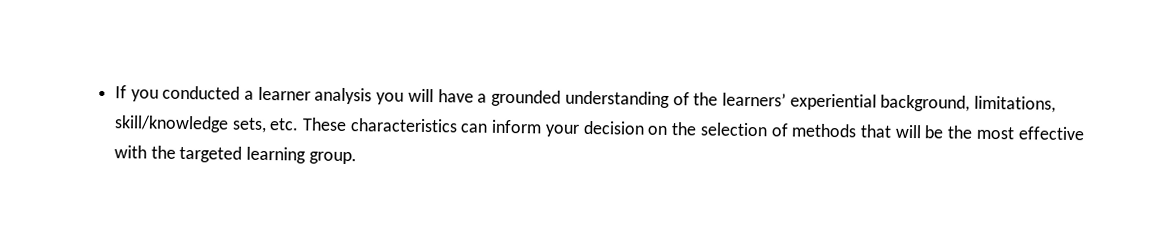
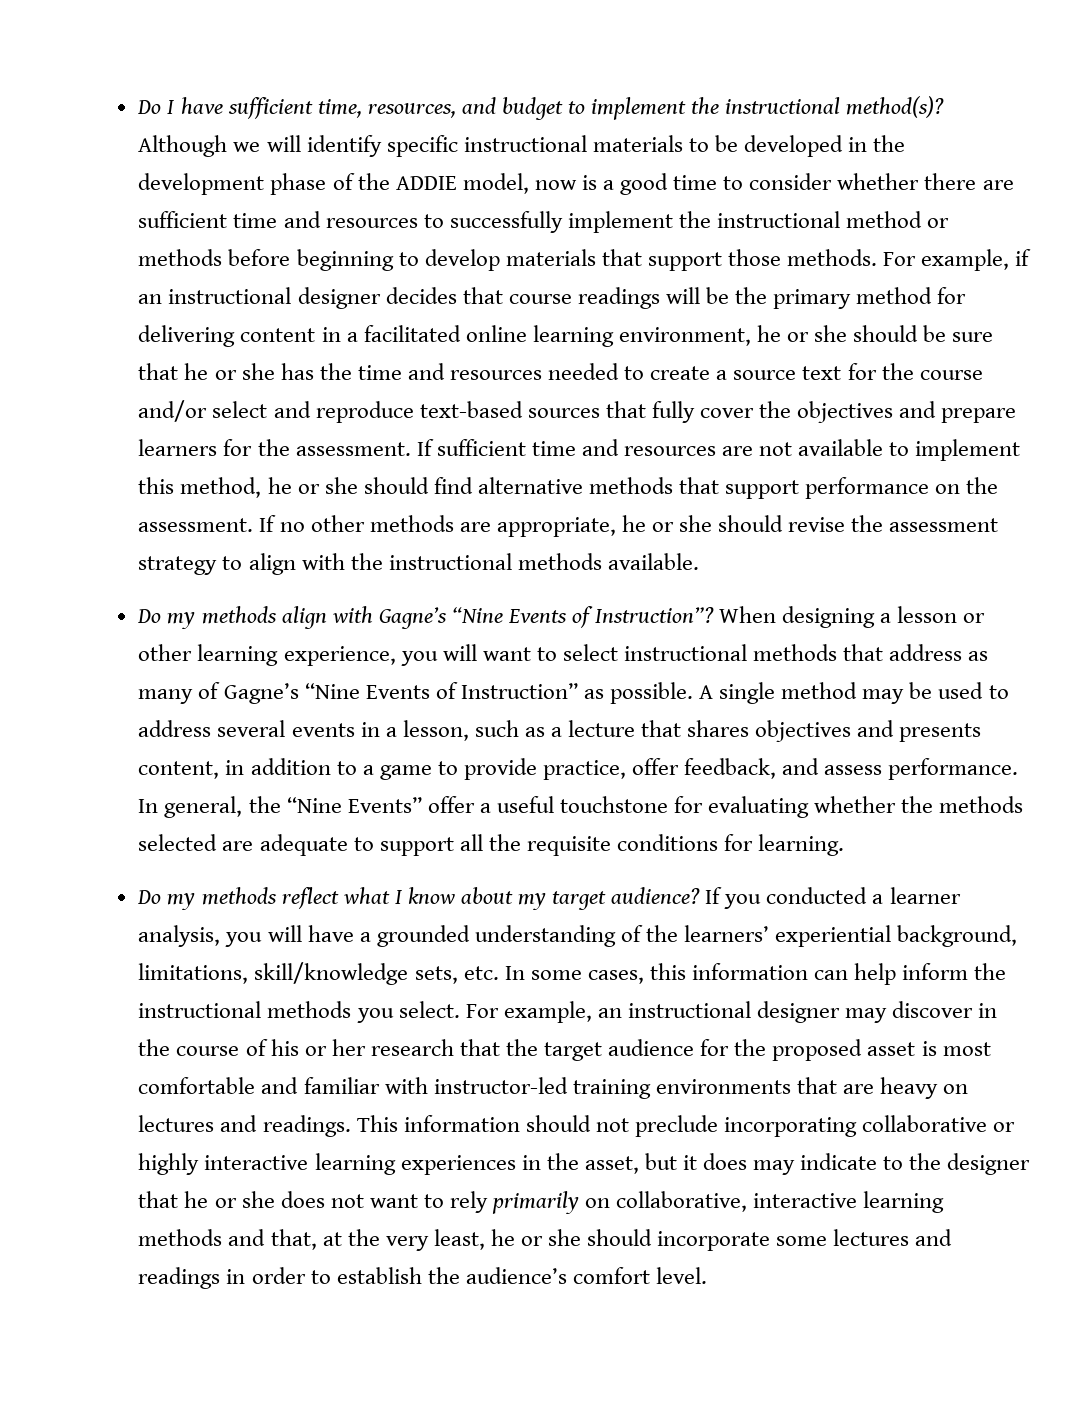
+ Do I have sufficient time, resources, and budget to implement the instructional method(s)? Although we will identify specific instructional materials to be developed in the development phase of the ADDIE model, now is a good time to consider whether there are sufficient time and resources to successfully implement the instructional method or methods before beginning to develop materials that support those methods. For example, if an instructional designer decides that course readings will be the primary method for delivering content in a facilitated online learning environment, he or she should be sure that he or she has the time and resources needed to create a source text for the course and/or select and reproduce text-based sources that fully cover the objectives and prepare learners for the assessment. If sufficient time and resources are not available to implement this method, he or she should find alternative methods that support performance on the assessment. If no other methods are appropriate, he or she should revise the assessment strategy to align with the instructional methods available.
+ Do my methods align with Gagne’s “Nine Events of Instruction”? When designing a lesson or other learning experience, you will want to select instructional methods that address as many of Gagne’s “Nine Events of Instruction” as possible. A single method may be used to address several events in a lesson, such as a lecture that shares objectives and presents content, in addition to a game to provide practice, offer feedback, and assess performance. In general, the “Nine Events” offer a useful touchstone for evaluating whether the methods selected are adequate to support all the requisite conditions for learning.
+ Do my methods reflect what I know about my target audience?
- If you conducted a learner analysis you will have a grounded understanding of the learners’ experiential background, limitations, skill/knowledge sets, etc. These characteristics can inform your decision on the selection of methods that will be the most effective with the targeted learning group.
+ If you conducted a learner analysis, you will have a grounded understanding of the learners’ experiential background, limitations, skill/knowledge sets, etc. In some cases, this information can help inform the instructional methods you select. For example, an instructional designer may discover in the course of his or her research that the target audience for the proposed asset is most comfortable and familiar with instructor-led training environments that are heavy on lectures and readings. This information should not preclude incorporating collaborative or highly interactive learning experiences in the asset, but it does may indicate to the designer that he or she does not want to rely primarily on collaborative, interactive learning methods and that, at the very least, he or she should incorporate some lectures and readings in order to establish the audience’s comfort level.

